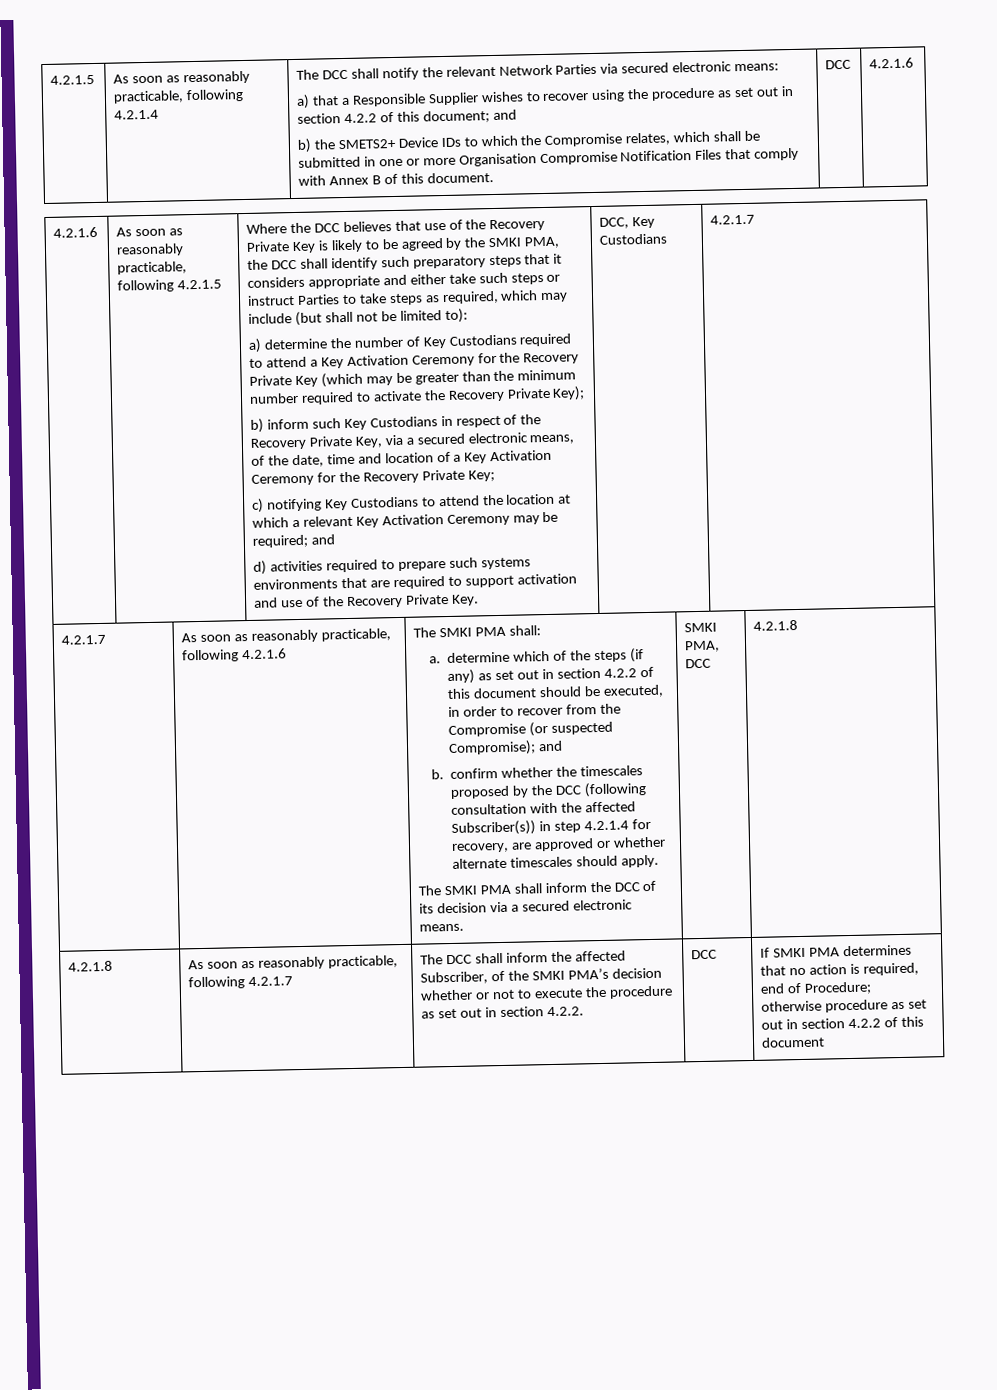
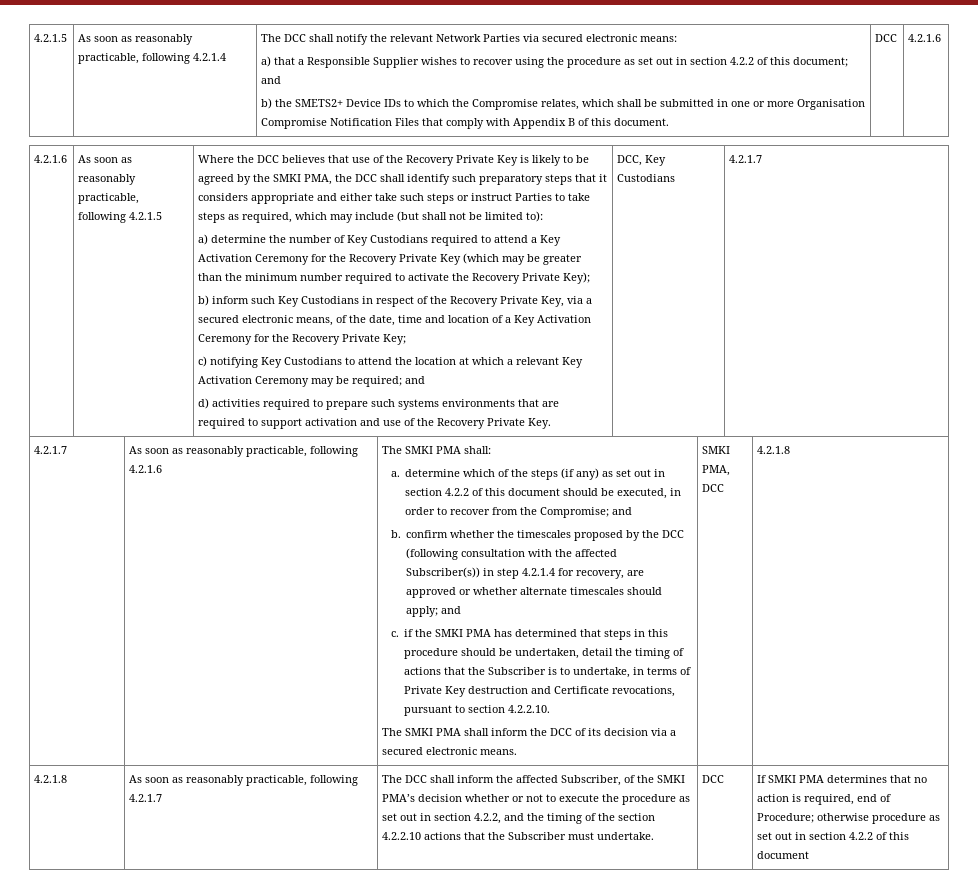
- b) the SMETS2+ Device IDs to which the Compromise relates, which shall be submitted in one or more Organisation Compromise Notification Files that comply with Annex B of this document.
+ b) the SMETS2+ Device IDs to which the Compromise relates, which shall be submitted in one or more Organisation Compromise Notification Files that comply with Appendix B of this document.
- a. determine which of the steps (if any) as set out in section 4.2.2 of this document should be executed, in order to recover from the Compromise (or suspected Compromise); and
+ a. determine which of the steps (if any) as set out in section 4.2.2 of this document should be executed, in order to recover from the Compromise; and
- b. confirm whether the timescales proposed by the DCC (following consultation with the affected Subscriber(s)) in step 4.2.1.4 for recovery, are approved or whether alternate timescales should apply.
+ b. confirm whether the timescales proposed by the DCC (following consultation with the affected Subscriber(s)) in step 4.2.1.4 for recovery, are approved or whether alternate timescales should apply; and
+ c. if the SMKI PMA has determined that steps in this procedure should be undertaken, detail the timing of actions that the Subscriber is to undertake, in terms of Private Key destruction and Certificate revocations, pursuant to section 4.2.2.10.
- The DCC shall inform the affected Subscriber, of the SMKI PMA’s decision whether or not to execute the procedure as set out in section 4.2.2.
+ The DCC shall inform the affected Subscriber, of the SMKI PMA’s decision whether or not to execute the procedure as set out in section 4.2.2, and the timing of the section 4.2.2.10 actions that the Subscriber must undertake.

